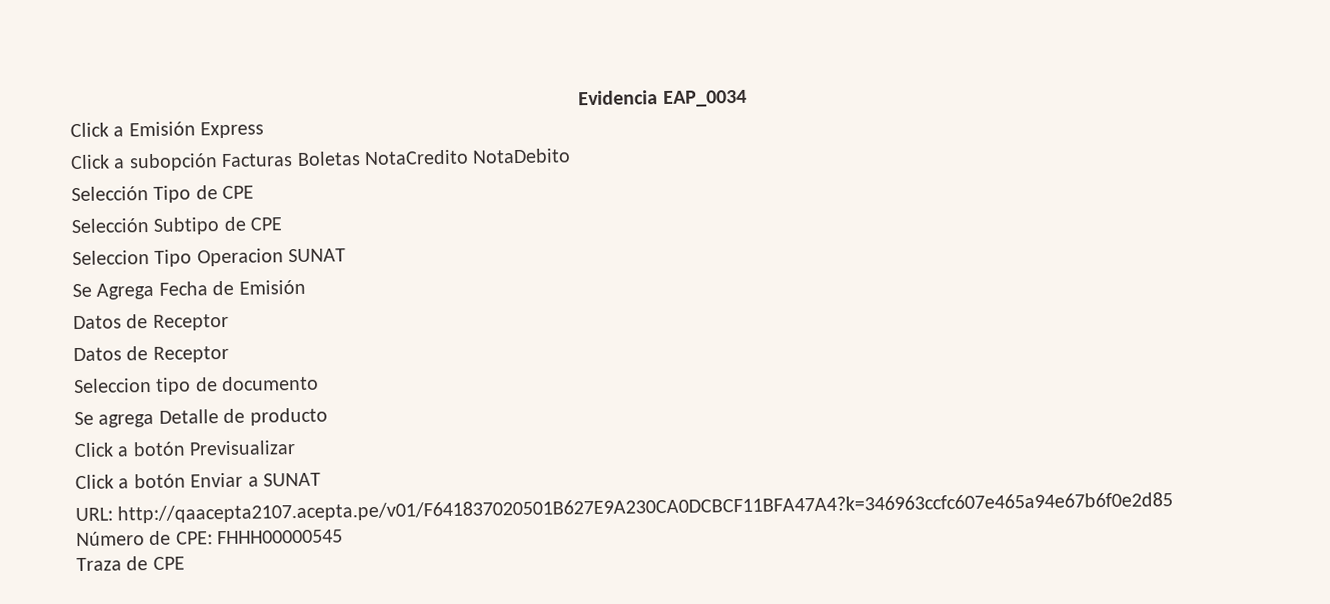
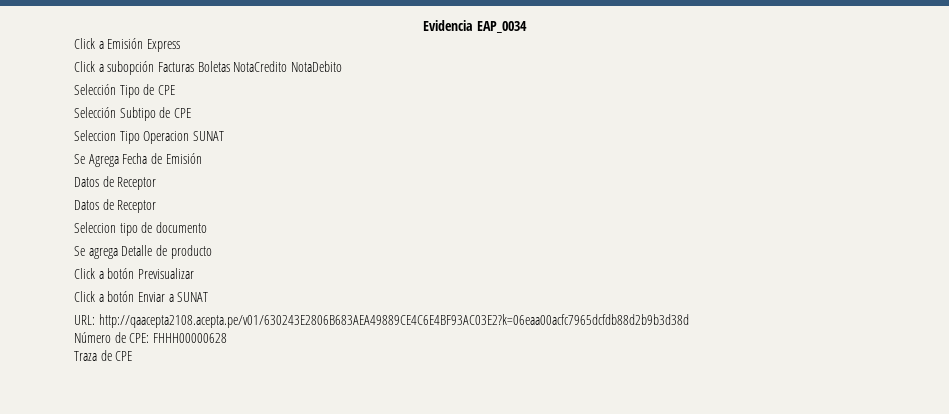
- URL: http://qaacepta2107.acepta.pe/v01/F641837020501B627E9A230CA0DCBCF11BFA47A4?k=346963ccfc607e465a94e67b6f0e2d85
+ URL: http://qaacepta2108.acepta.pe/v01/630243E2806B683AEA49889CE4C6E4BF93AC03E2?k=06eaa00acfc7965dcfdb88d2b9b3d38d
- Número de CPE: FHHH00000545
+ Número de CPE: FHHH00000628

